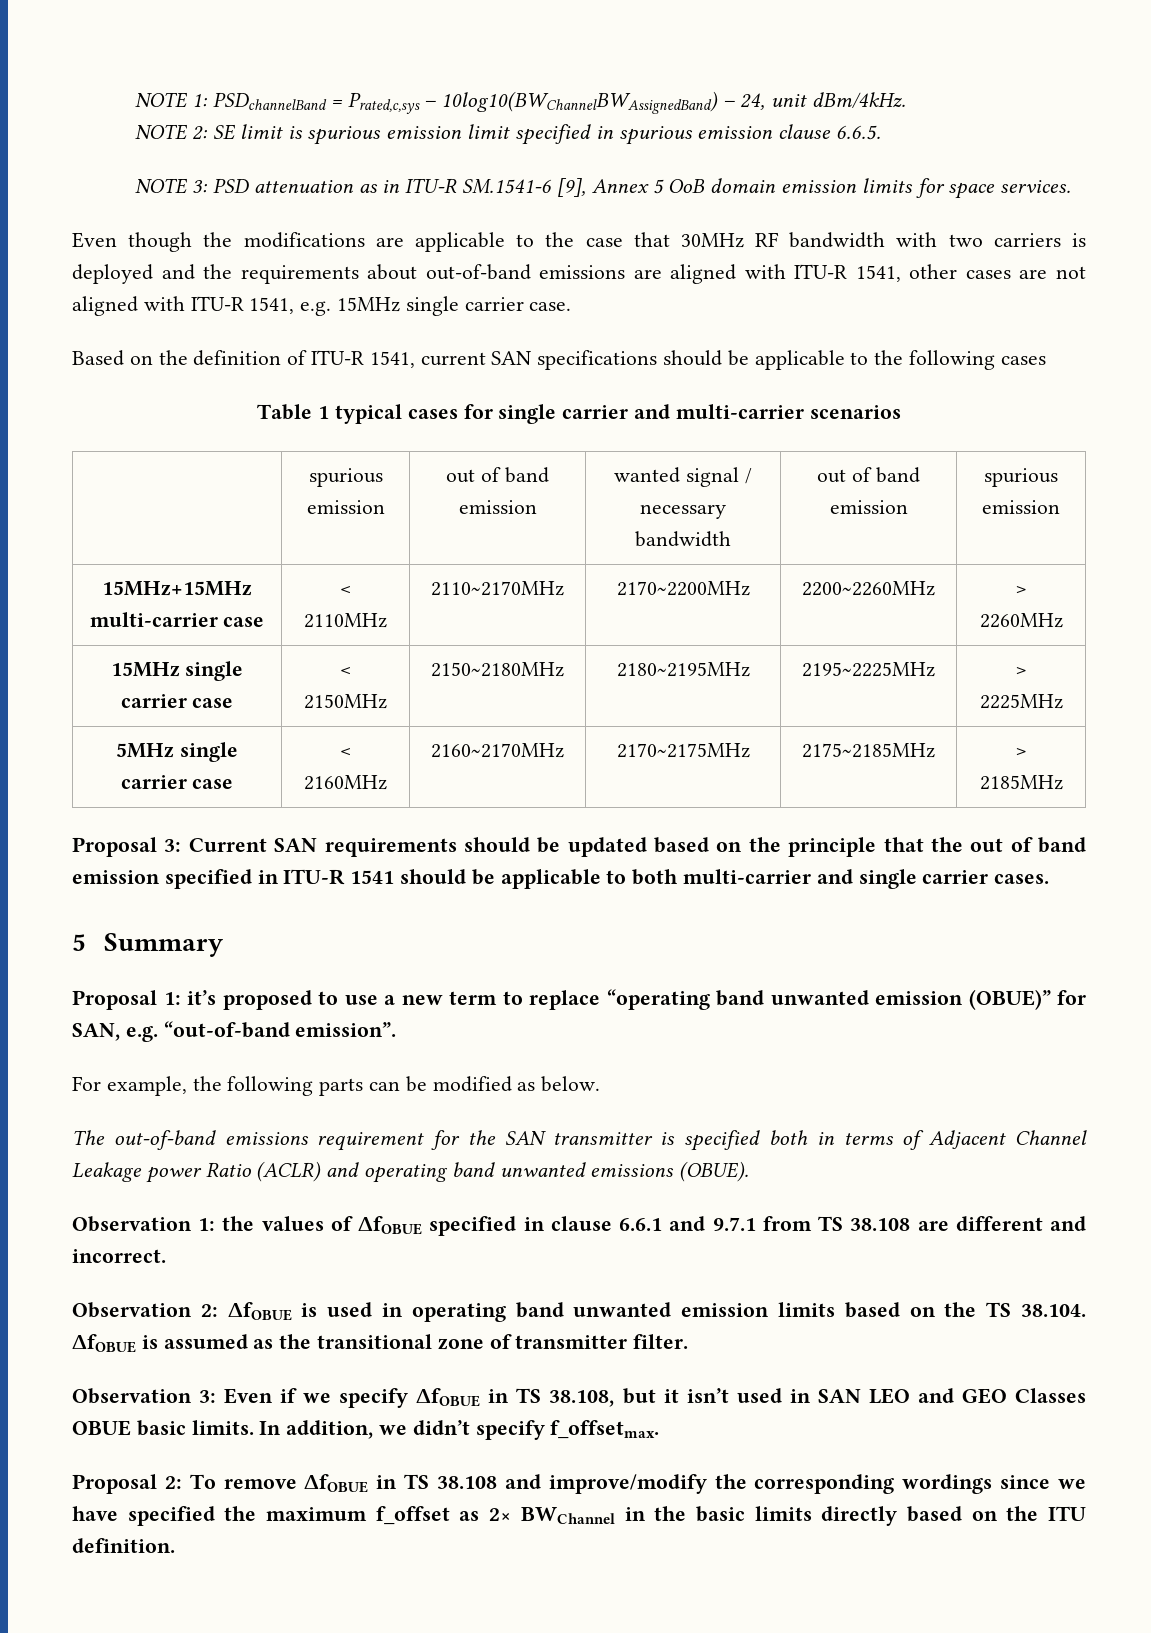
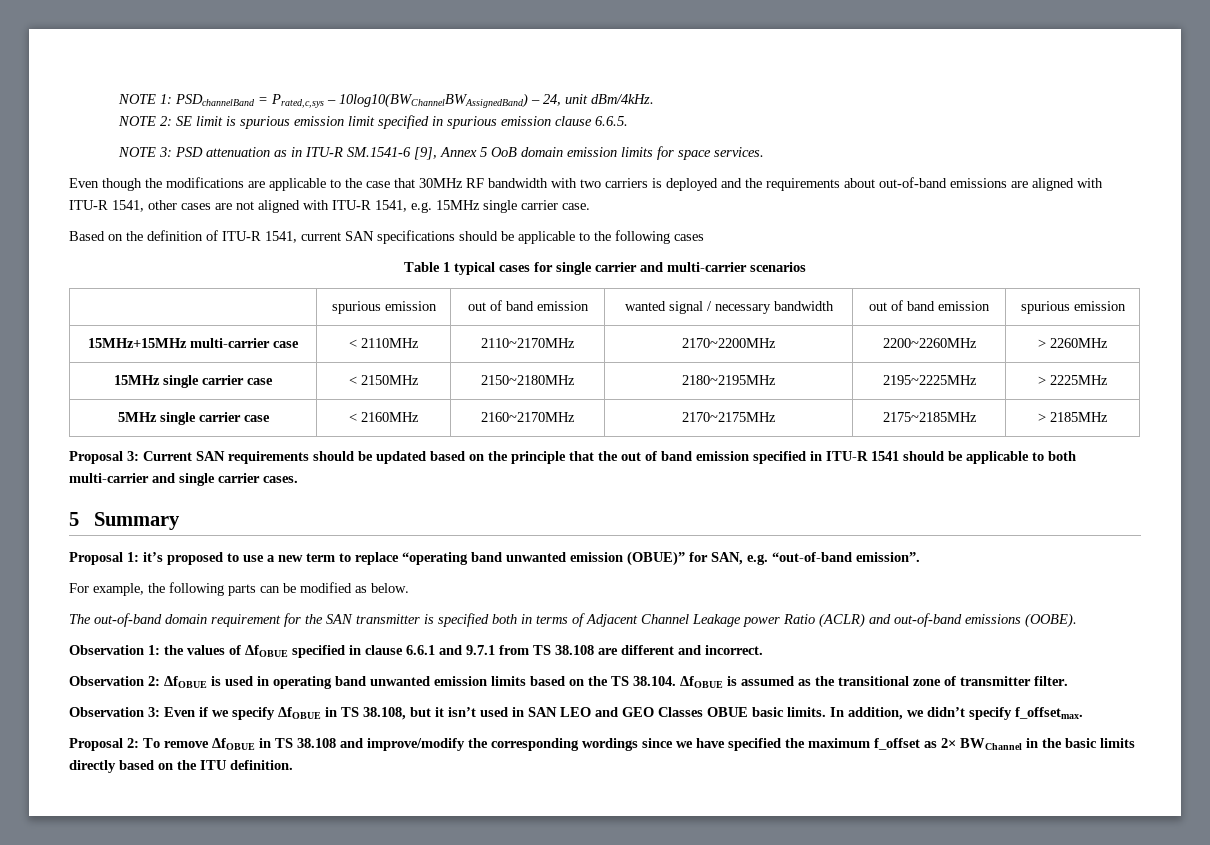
- The out-of-band emissions requirement for the SAN transmitter is specified both in terms of Adjacent Channel Leakage power Ratio (ACLR) and operating band unwanted emissions (OBUE).
+ The out-of-band domain requirement for the SAN transmitter is specified both in terms of Adjacent Channel Leakage power Ratio (ACLR) and out-of-band emissions (OOBE).

